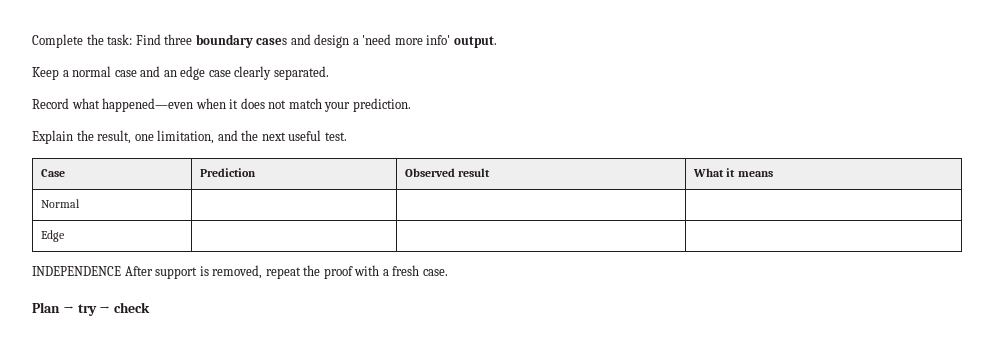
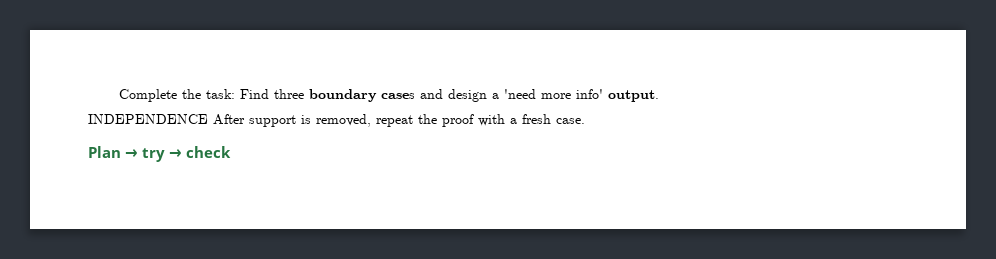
- Keep a normal case and an edge case clearly separated.
- Record what happened—even when it does not match your prediction.
- Explain the result, one limitation, and the next useful test.
- Case | Prediction | Observed result | What it means
- Normal | | |
- Edge | | |

